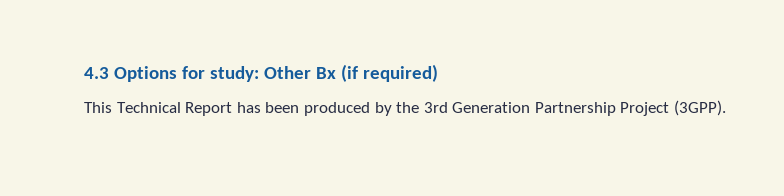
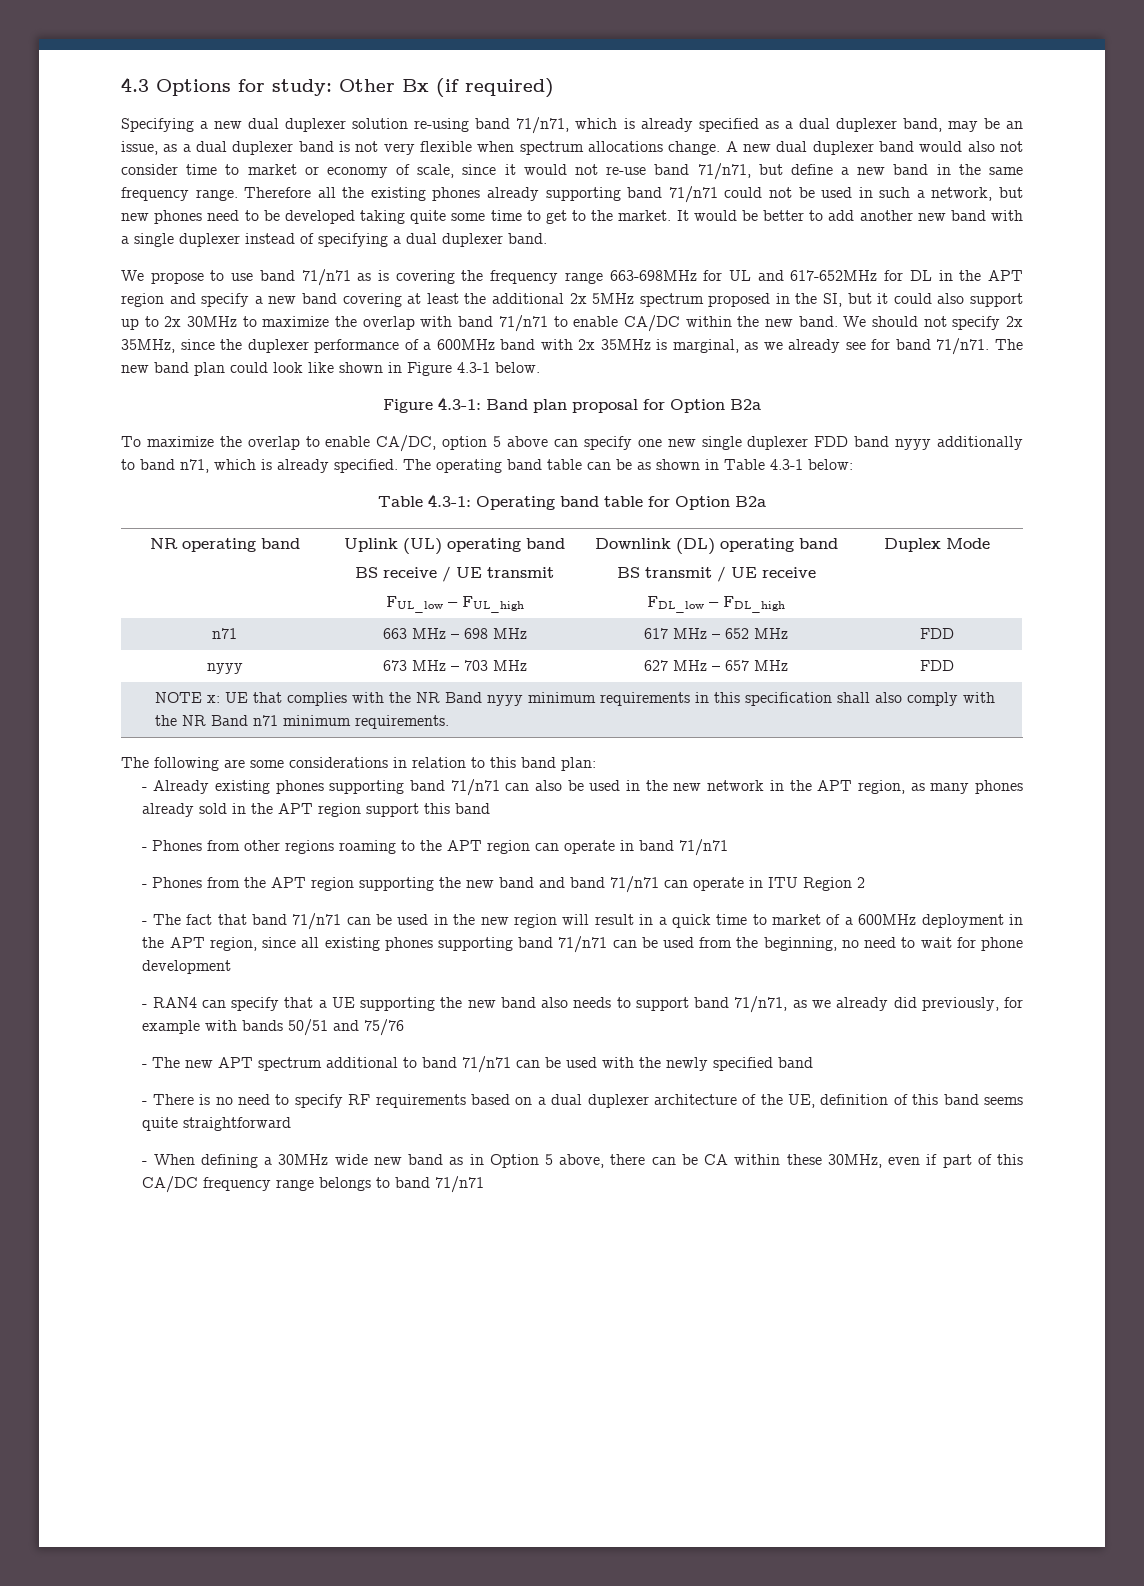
- This Technical Report has been produced by the 3rd Generation Partnership Project (3GPP).
+ Specifying a new dual duplexer solution re-using band 71/n71, which is already specified as a dual duplexer band, may be an issue, as a dual duplexer band is not very flexible when spectrum allocations change. A new dual duplexer band would also not consider time to market or economy of scale, since it would not re-use band 71/n71, but define a new band in the same frequency range. Therefore all the existing phones already supporting band 71/n71 could not be used in such a network, but new phones need to be developed taking quite some time to get to the market. It would be better to add another new band with a single duplexer instead of specifying a dual duplexer band.
+ We propose to use band 71/n71 as is covering the frequency range 663-698MHz for UL and 617-652MHz for DL in the APT region and specify a new band covering at least the additional 2x 5MHz spectrum proposed in the SI, but it could also support up to 2x 30MHz to maximize the overlap with band 71/n71 to enable CA/DC within the new band. We should not specify 2x 35MHz, since the duplexer performance of a 600MHz band with 2x 35MHz is marginal, as we already see for band 71/n71. The new band plan could look like shown in Figure 4.3-1 below.
+ Figure 4.3-1: Band plan proposal for Option B2a
+ To maximize the overlap to enable CA/DC, option 5 above can specify one new single duplexer FDD band nyyy additionally to band n71, which is already specified. The operating band table can be as shown in Table 4.3-1 below:
+ Table 4.3-1: Operating band table for Option B2a
+ NR operating band | Uplink (UL) operating band
+ BS receive / UE transmit
+ FUL_low – FUL_high | Downlink (DL) operating band
+ BS transmit / UE receive
+ FDL_low – FDL_high | Duplex Mode
+ n71 | 663 MHz – 698 MHz | 617 MHz – 652 MHz | FDD
+ nyyy | 673 MHz – 703 MHz | 627 MHz – 657 MHz | FDD
+ NOTE x: UE that complies with the NR Band nyyy minimum requirements in this specification shall also comply with the NR Band n71 minimum requirements.
+ The following are some considerations in relation to this band plan:
+ - Already existing phones supporting band 71/n71 can also be used in the new network in the APT region, as many phones already sold in the APT region support this band
+ - Phones from other regions roaming to the APT region can operate in band 71/n71
+ - Phones from the APT region supporting the new band and band 71/n71 can operate in ITU Region 2
+ - The fact that band 71/n71 can be used in the new region will result in a quick time to market of a 600MHz deployment in the APT region, since all existing phones supporting band 71/n71 can be used from the beginning, no need to wait for phone development
+ - RAN4 can specify that a UE supporting the new band also needs to support band 71/n71, as we already did previously, for example with bands 50/51 and 75/76
+ - The new APT spectrum additional to band 71/n71 can be used with the newly specified band
+ - There is no need to specify RF requirements based on a dual duplexer architecture of the UE, definition of this band seems quite straightforward
+ - When defining a 30MHz wide new band as in Option 5 above, there can be CA within these 30MHz, even if part of this CA/DC frequency range belongs to band 71/n71

